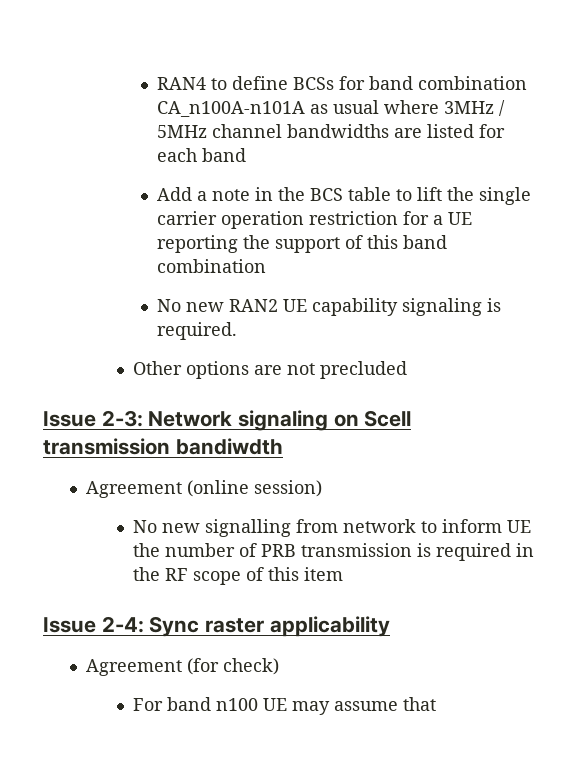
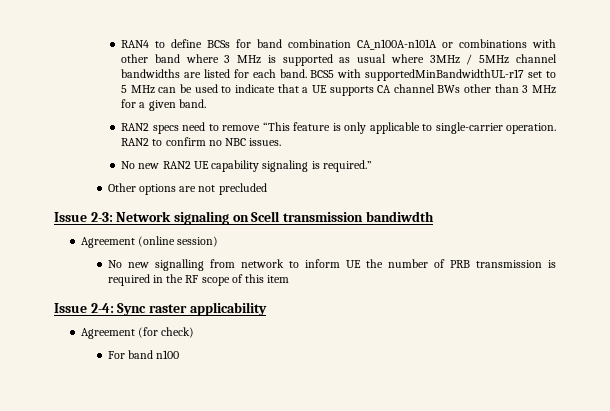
- RAN4 to define BCSs for band combination CA_n100A-n101A as usual where 3MHz / 5MHz channel bandwidths are listed for each band
- Add a note in the BCS table to lift the single carrier operation restriction for a UE reporting the support of this band combination
+ RAN4 to define BCSs for band combination CA_n100A-n101A or combinations with other band where 3 MHz is supported as usual where 3MHz / 5MHz channel bandwidths are listed for each band. BCS5 with supportedMinBandwidthUL-r17 set to 5 MHz can be used to indicate that a UE supports CA channel BWs other than 3 MHz for a given band.
+ RAN2 specs need to remove “This feature is only applicable to single-carrier operation. RAN2 to confirm no NBC issues.
- No new RAN2 UE capability signaling is required.
+ No new RAN2 UE capability signaling is required.”
- For band n100 UE may assume that
+ For band n100

